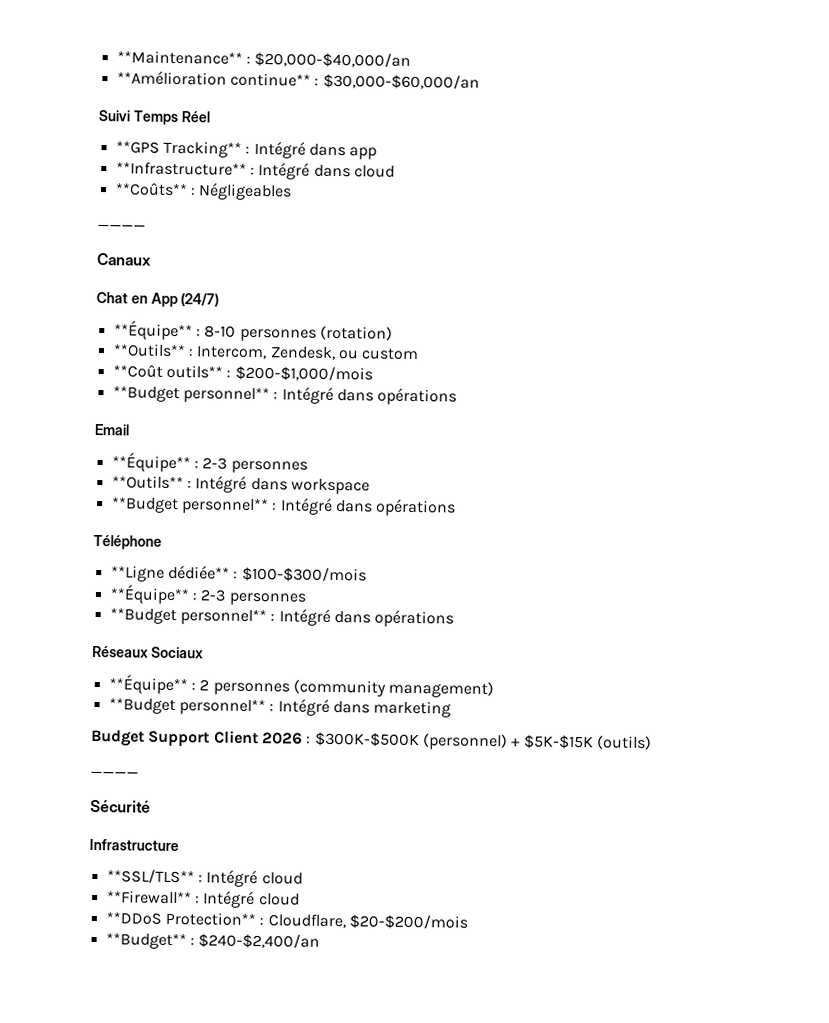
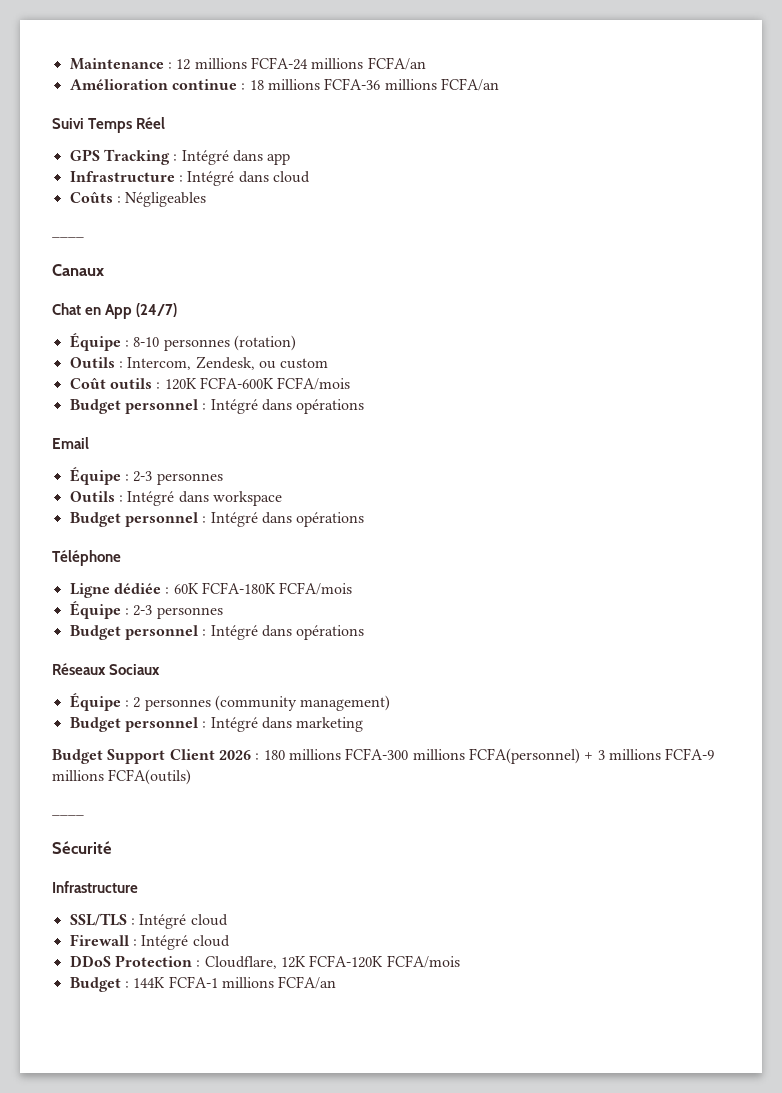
- **Maintenance** : $20,000-$40,000/an
- **Amélioration continue** : $30,000-$60,000/an
+ Maintenance : 12 millions FCFA-24 millions FCFA/an
+ Amélioration continue : 18 millions FCFA-36 millions FCFA/an
- **GPS Tracking** : Intégré dans app
+ GPS Tracking : Intégré dans app
- **Infrastructure** : Intégré dans cloud
+ Infrastructure : Intégré dans cloud
- **Coûts** : Négligeables
+ Coûts : Négligeables
- **Équipe** : 8-10 personnes (rotation)
+ Équipe : 8-10 personnes (rotation)
- **Outils** : Intercom, Zendesk, ou custom
+ Outils : Intercom, Zendesk, ou custom
- **Coût outils** : $200-$1,000/mois
- **Budget personnel** : Intégré dans opérations
+ Coût outils : 120K FCFA-600K FCFA/mois
+ Budget personnel : Intégré dans opérations
  Email
- **Équipe** : 2-3 personnes
- **Outils** : Intégré dans workspace
- **Budget personnel** : Intégré dans opérations
+ Équipe : 2-3 personnes
+ Outils : Intégré dans workspace
+ Budget personnel : Intégré dans opérations
- **Ligne dédiée** : $100-$300/mois
- **Équipe** : 2-3 personnes
- **Budget personnel** : Intégré dans opérations
+ Ligne dédiée : 60K FCFA-180K FCFA/mois
+ Équipe : 2-3 personnes
+ Budget personnel : Intégré dans opérations
- **Équipe** : 2 personnes (community management)
+ Équipe : 2 personnes (community management)
- **Budget personnel** : Intégré dans marketing
+ Budget personnel : Intégré dans marketing
- Budget Support Client 2026 : $300K-$500K (personnel) + $5K-$15K (outils)
+ Budget Support Client 2026 : 180 millions FCFA-300 millions FCFA(personnel) + 3 millions FCFA-9 millions FCFA(outils)
- **SSL/TLS** : Intégré cloud
- **Firewall** : Intégré cloud
- **DDoS Protection** : Cloudflare, $20-$200/mois
- **Budget** : $240-$2,400/an
+ SSL/TLS : Intégré cloud
+ Firewall : Intégré cloud
+ DDoS Protection : Cloudflare, 12K FCFA-120K FCFA/mois
+ Budget : 144K FCFA-1 millions FCFA/an

